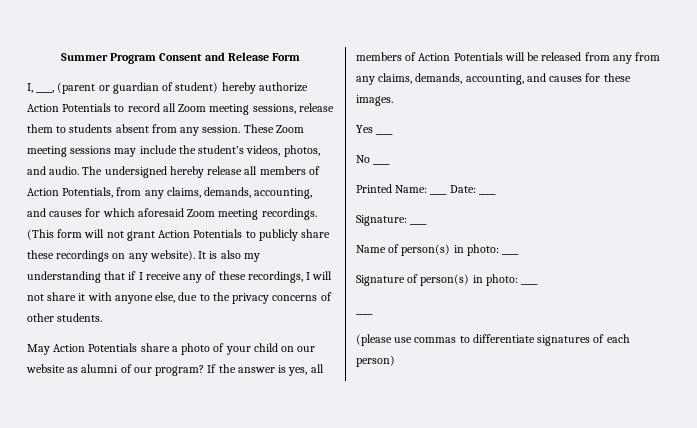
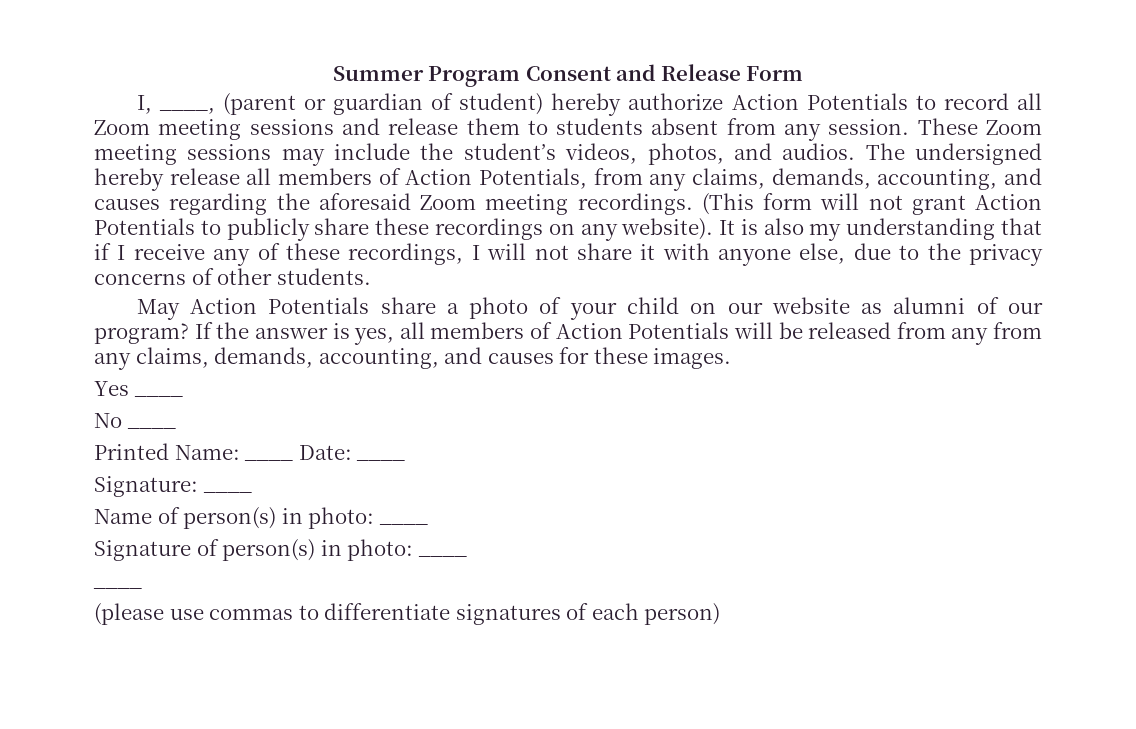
- I, ____, (parent or guardian of student) hereby authorize Action Potentials to record all Zoom meeting sessions, release them to students absent from any session.
+ I, ____, (parent or guardian of student) hereby authorize Action Potentials to record all Zoom meeting sessions and release them to students absent from any session.
- These Zoom meeting sessions may include the student’s videos, photos, and audio.
+ These Zoom meeting sessions may include the student’s videos, photos, and audios.
- The undersigned hereby release all members of Action Potentials, from any claims, demands, accounting, and causes for which aforesaid Zoom meeting recordings.
+ The undersigned hereby release all members of Action Potentials, from any claims, demands, accounting, and causes regarding the aforesaid Zoom meeting recordings.

